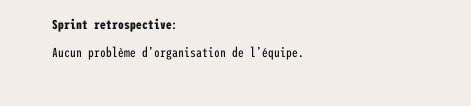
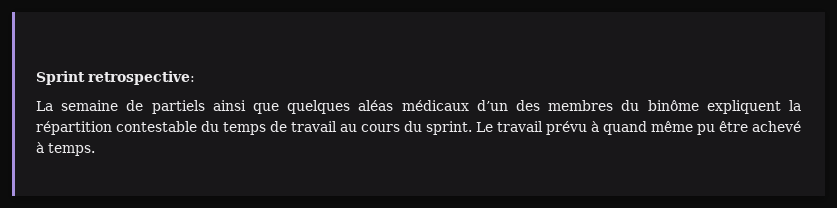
- Aucun problème d’organisation de l’équipe.
+ La semaine de partiels ainsi que quelques aléas médicaux d’un des membres du binôme expliquent la répartition contestable du temps de travail au cours du sprint. Le travail prévu à quand même pu être achevé à temps.

